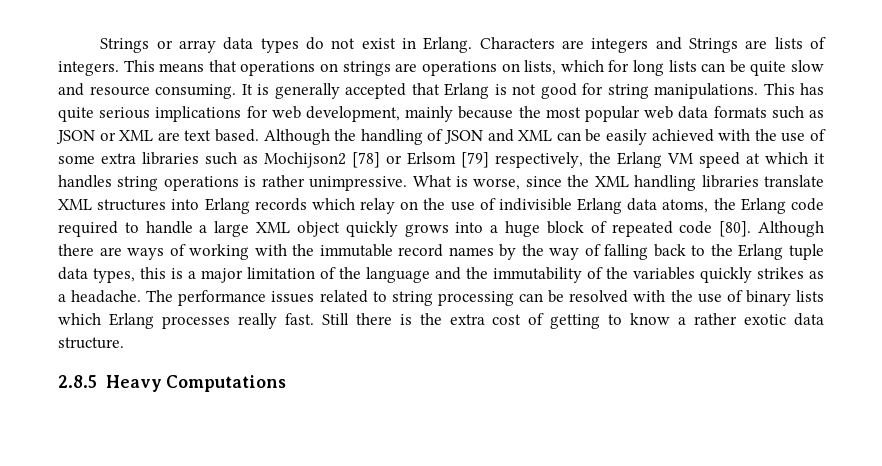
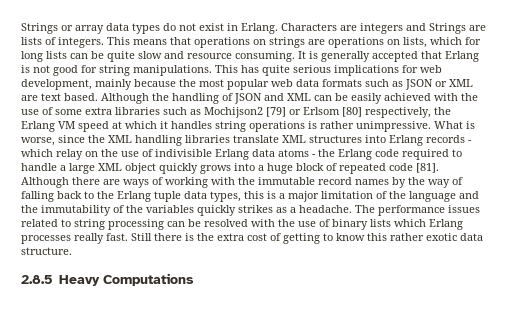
- Although the handling of JSON and XML can be easily achieved with the use of some extra libraries such as Mochijson2 [78] or Erlsom [79] respectively, the Erlang VM speed at which it handles string operations is rather unimpressive.
+ Although the handling of JSON and XML can be easily achieved with the use of some extra libraries such as Mochijson2 [79] or Erlsom [80] respectively, the Erlang VM speed at which it handles string operations is rather unimpressive.
- What is worse, since the XML handling libraries translate XML structures into Erlang records which relay on the use of indivisible Erlang data atoms, the Erlang code required to handle a large XML object quickly grows into a huge block of repeated code [80].
+ What is worse, since the XML handling libraries translate XML structures into Erlang records - which relay on the use of indivisible Erlang data atoms - the Erlang code required to handle a large XML object quickly grows into a huge block of repeated code [81].
- Still there is the extra cost of getting to know a rather exotic data structure.
+ Still there is the extra cost of getting to know this rather exotic data structure.

